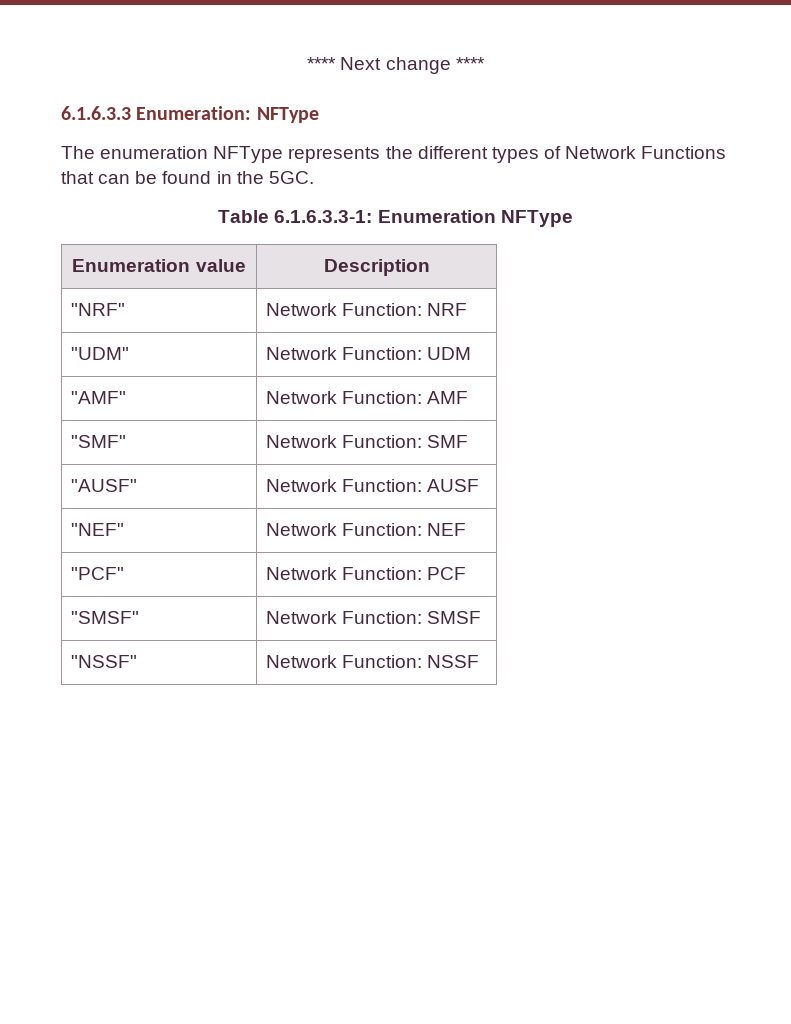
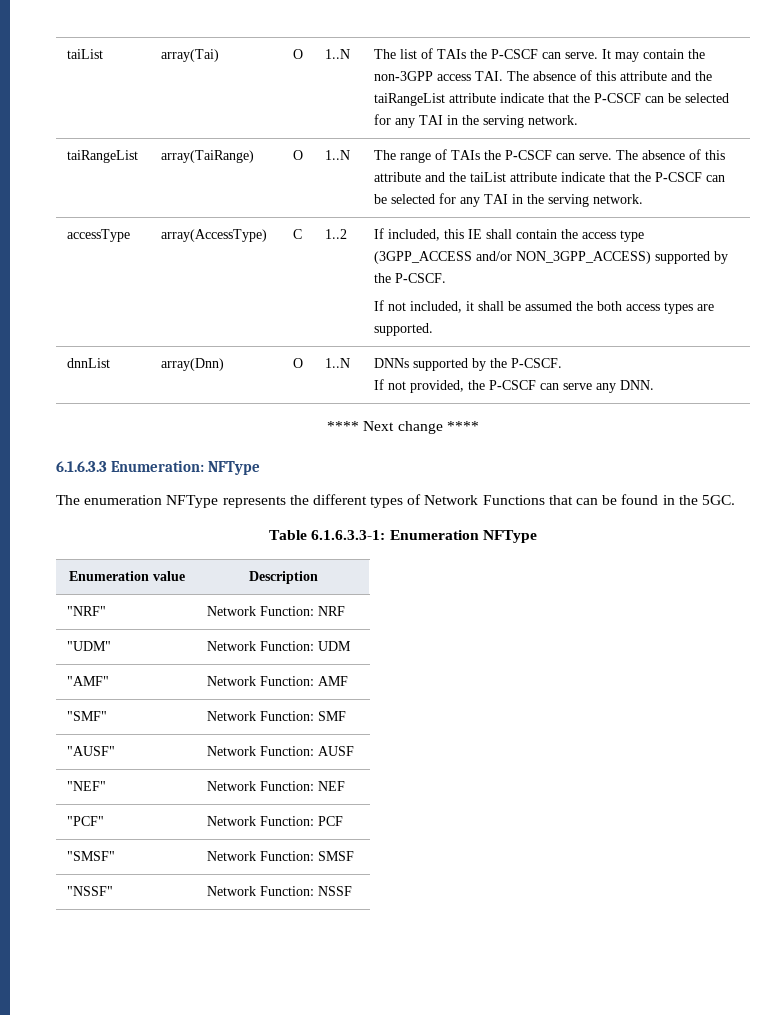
+ taiList | array(Tai) | O | 1..N | The list of TAIs the P-CSCF can serve. It may contain the non-3GPP access TAI. The absence of this attribute and the taiRangeList attribute indicate that the P-CSCF can be selected for any TAI in the serving network.
+ taiRangeList | array(TaiRange) | O | 1..N | The range of TAIs the P-CSCF can serve. The absence of this attribute and the taiList attribute indicate that the P-CSCF can be selected for any TAI in the serving network.
+ accessType | array(AccessType) | C | 1..2 | If included, this IE shall contain the access type (3GPP_ACCESS and/or NON_3GPP_ACCESS) supported by the P-CSCF.
+ If not included, it shall be assumed the both access types are supported.
+ dnnList | array(Dnn) | O | 1..N | DNNs supported by the P-CSCF.
+ If not provided, the P-CSCF can serve any DNN.

